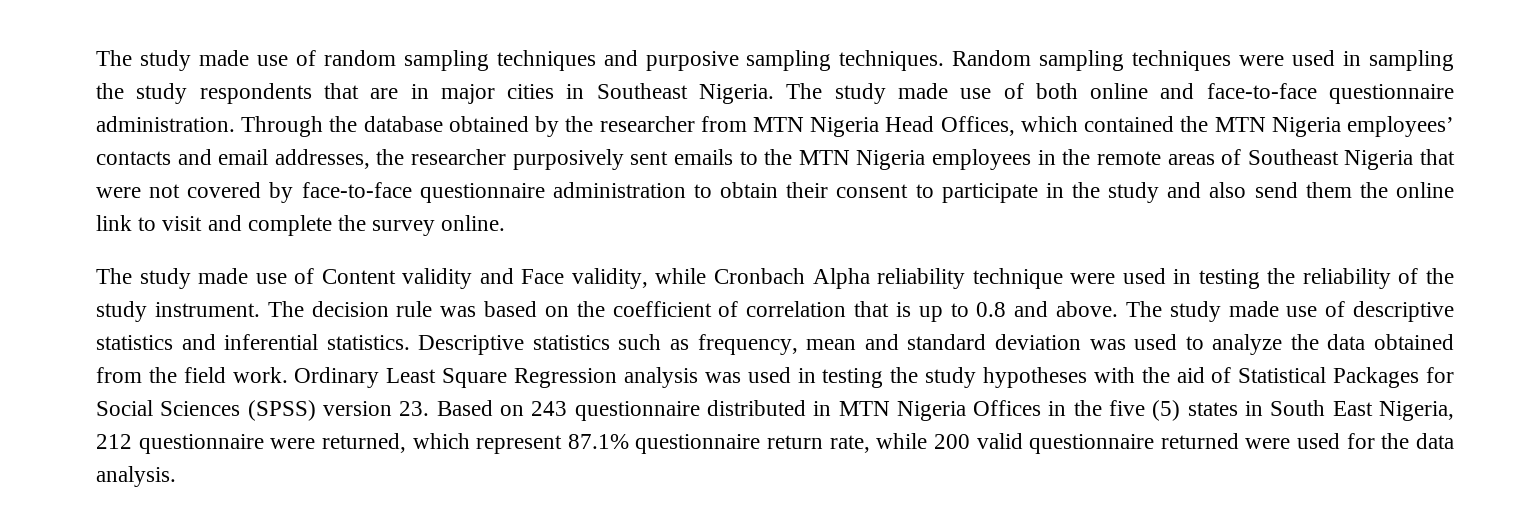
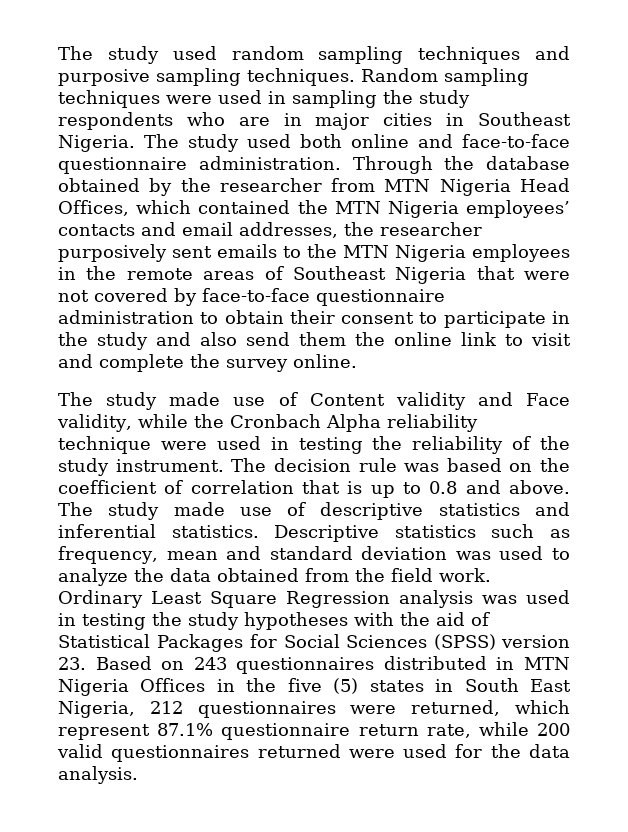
- The study made use of random sampling techniques and purposive sampling techniques.
+ The study used random sampling techniques and purposive sampling techniques.
- Random sampling techniques were used in sampling the study respondents that are in major cities in Southeast Nigeria.
+ Random sampling techniques were used in sampling the study respondents who are in major cities in Southeast Nigeria.
- The study made use of both online and face-to-face questionnaire administration.
+ The study used both online and face-to-face questionnaire administration.
- The study made use of Content validity and Face validity, while Cronbach Alpha reliability technique were used in testing the reliability of the study instrument.
+ The study made use of Content validity and Face validity, while the Cronbach Alpha reliability technique were used in testing the reliability of the study instrument.
- Ordinary Least Square Regression analysis was used in testing the study hypotheses with the aid of Statistical Packages for Social Sciences (SPSS) version 23. Based on 243 questionnaire distributed in MTN Nigeria Offices in the five (5) states in South East Nigeria, 212 questionnaire were returned, which represent 87.1% questionnaire return rate, while 200 valid questionnaire returned were used for the data analysis.
+ Ordinary Least Square Regression analysis was used in testing the study hypotheses with the aid of Statistical Packages for Social Sciences (SPSS) version 23. Based on 243 questionnaires distributed in MTN Nigeria Offices in the five (5) states in South East Nigeria, 212 questionnaires were returned, which represent 87.1% questionnaire return rate, while 200 valid questionnaires returned were used for the data analysis.

